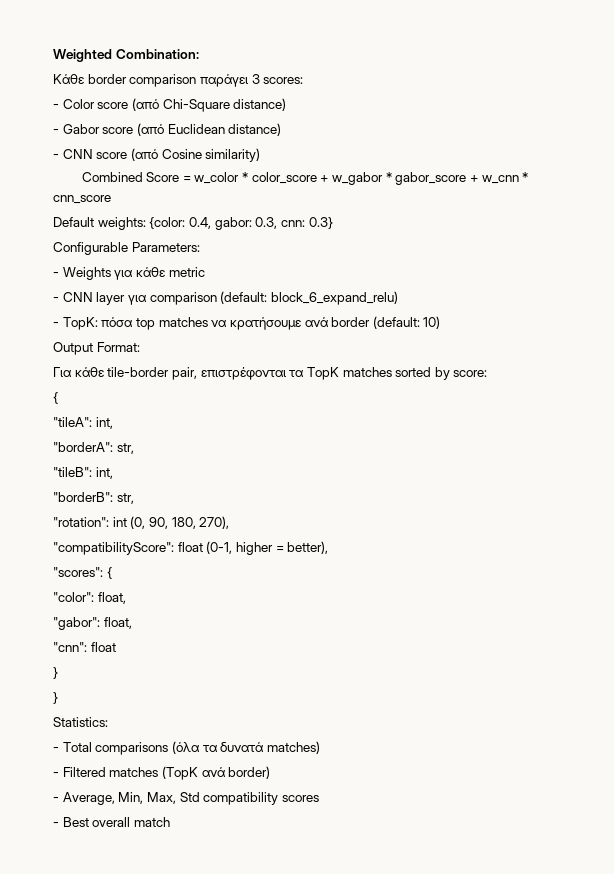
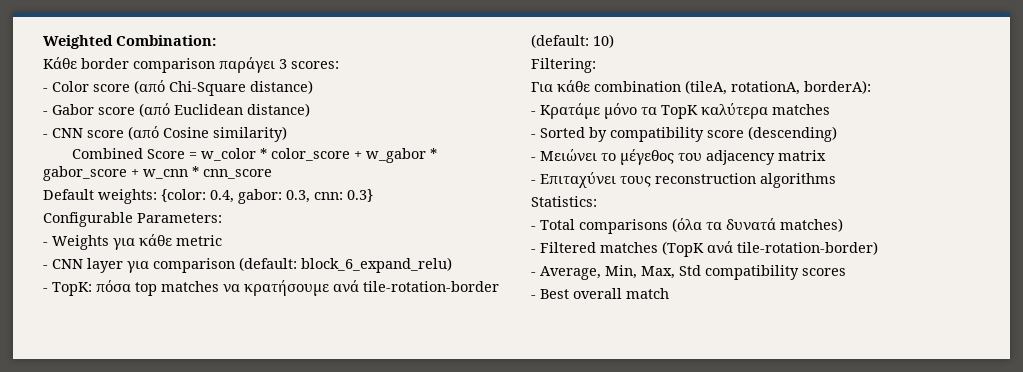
- - TopK: πόσα top matches να κρατήσουμε ανά border (default: 10)
+ - TopK: πόσα top matches να κρατήσουμε ανά tile-rotation-border (default: 10)
- Output Format:
+ Filtering:
- Για κάθε tile-border pair, επιστρέφονται τα TopK matches sorted by score:
- {
- "tileA": int,
- "borderA": str,
- "tileB": int,
- "borderB": str,
- "rotation": int (0, 90, 180, 270),
- "compatibilityScore": float (0-1, higher = better),
- "scores": {
- "color": float,
- "gabor": float,
- "cnn": float
- }
- }
+ Για κάθε combination (tileA, rotationA, borderA):
+ - Κρατάμε μόνο τα TopK καλύτερα matches
+ - Sorted by compatibility score (descending)
+ - Μειώνει το μέγεθος του adjacency matrix
+ - Επιταχύνει τους reconstruction algorithms
- - Filtered matches (TopK ανά border)
+ - Filtered matches (TopK ανά tile-rotation-border)

